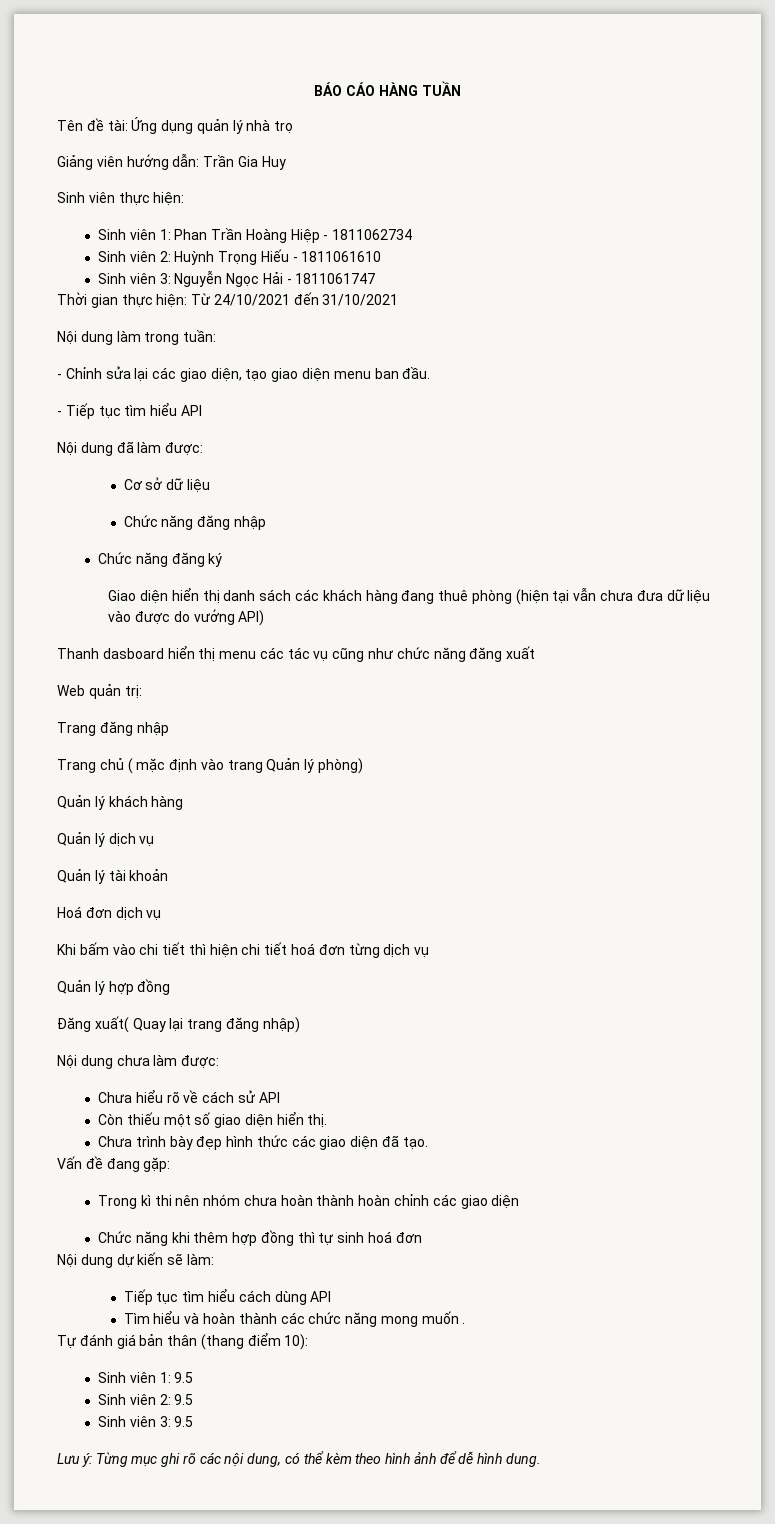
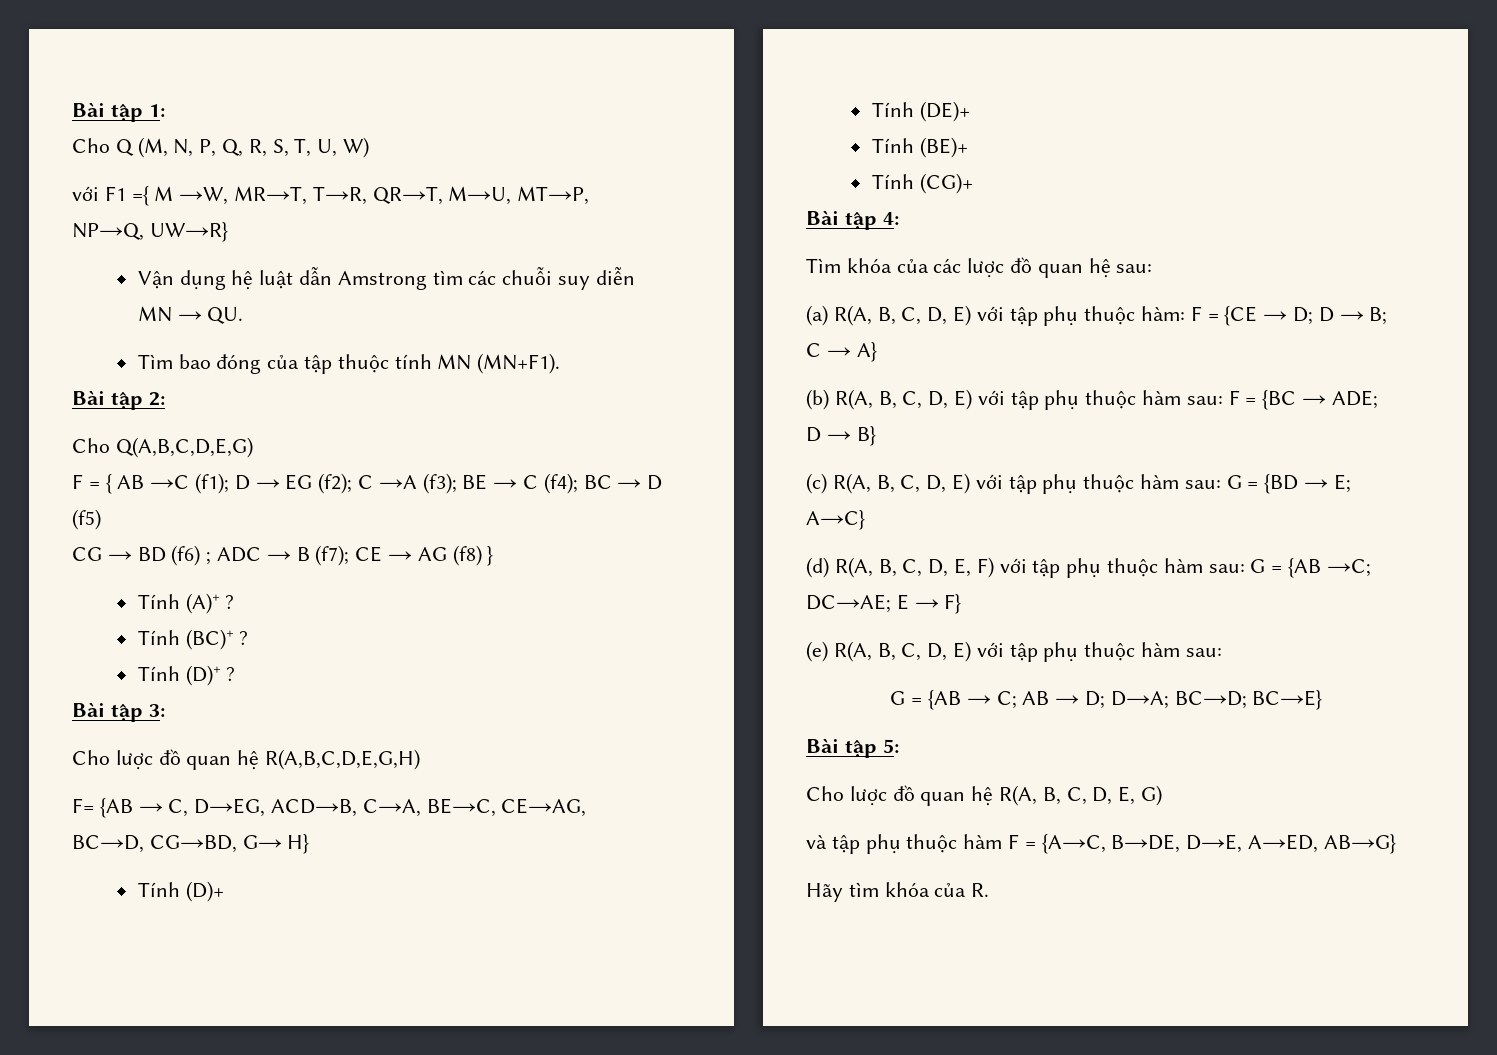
- BÁO CÁO HÀNG TUẦN
- Tên đề tài: Ứng dụng quản lý nhà trọ
- Giảng viên hướng dẫn: Trần Gia Huy
- Sinh viên thực hiện:
- Sinh viên 1: Phan Trần Hoàng Hiệp - 1811062734
- Sinh viên 2: Huỳnh Trọng Hiếu - 1811061610
- Sinh viên 3: Nguyễn Ngọc Hải - 1811061747
- Thời gian thực hiện: Từ 24/10/2021 đến 31/10/2021
- Nội dung làm trong tuần:
- - Chỉnh sửa lại các giao diện, tạo giao diện menu ban đầu.
- - Tiếp tục tìm hiểu API
- Nội dung đã làm được:
- Cơ sở dữ liệu
- Chức năng đăng nhập
- Chức năng đăng ký
- Giao diện hiển thị danh sách các khách hàng đang thuê phòng (hiện tại vẫn chưa đưa dữ liệu vào được do vướng API)
- Thanh dasboard hiển thị menu các tác vụ cũng như chức năng đăng xuất
- Web quản trị:
- Trang đăng nhập
- Trang chủ ( mặc định vào trang Quản lý phòng)
- Quản lý khách hàng
- Quản lý dịch vụ
- Quản lý tài khoản
- Hoá đơn dịch vụ
- Khi bấm vào chi tiết thì hiện chi tiết hoá đơn từng dịch vụ
- Quản lý hợp đồng
- Đăng xuất( Quay lại trang đăng nhập)
- Nội dung chưa làm được:
- Chưa hiểu rõ về cách sử API
- Còn thiếu một số giao diện hiển thị.
- Chưa trình bày đẹp hình thức các giao diện đã tạo.
- Vấn đề đang gặp:
- Trong kì thi nên nhóm chưa hoàn thành hoàn chỉnh các giao diện
- Chức năng khi thêm hợp đồng thì tự sinh hoá đơn
- Nội dung dự kiến sẽ làm:
- Tiếp tục tìm hiểu cách dùng API
- Tìm hiểu và hoàn thành các chức năng mong muốn .
- Tự đánh giá bản thân (thang điểm 10):
- Sinh viên 1: 9.5
- Sinh viên 2: 9.5
- Sinh viên 3: 9.5
- Lưu ý: Từng mục ghi rõ các nội dung, có thể kèm theo hình ảnh để dễ hình dung.
+ Bài tập 1:
+ Cho Q (M, N, P, Q, R, S, T, U, W)
+ với F1 ={ M →W, MR→T, T→R, QR→T, M→U, MT→P, NP→Q, UW→R}
+ Vận dụng hệ luật dẫn Amstrong tìm các chuỗi suy diễn MN → QU.
+ Tìm bao đóng của tập thuộc tính MN (MN+F1).
+ Bài tập 2:
+ Cho Q(A,B,C,D,E,G)
+ F = { AB →C (f1); D → EG (f2); C →A (f3); BE → C (f4); BC → D (f5)
+ CG → BD (f6) ; ADC → B (f7); CE → AG (f8) }
+ Tính (A)+ ?
+ Tính (BC)+ ?
+ Tính (D)+ ?
+ Bài tập 3:
+ Cho lược đồ quan hệ R(A,B,C,D,E,G,H)
+ F= {AB → C, D→EG, ACD→B, C→A, BE→C, CE→AG, BC→D, CG→BD, G→ H}
+ Tính (D)+
+ Tính (DE)+
+ Tính (BE)+
+ Tính (CG)+
+ Bài tập 4:
+ Tìm khóa của các lược đồ quan hệ sau:
+ (a) R(A, B, C, D, E) với tập phụ thuộc hàm: F = {CE → D; D → B; C → A}
+ (b) R(A, B, C, D, E) với tập phụ thuộc hàm sau: F = {BC → ADE; D → B}
+ (c) R(A, B, C, D, E) với tập phụ thuộc hàm sau: G = {BD → E; A→C}
+ (d) R(A, B, C, D, E, F) với tập phụ thuộc hàm sau: G = {AB →C; DC→AE; E → F}
+ (e) R(A, B, C, D, E) với tập phụ thuộc hàm sau:
+ G = {AB → C; AB → D; D→A; BC→D; BC→E}
+ Bài tập 5:
+ Cho lược đồ quan hệ R(A, B, C, D, E, G)
+ và tập phụ thuộc hàm F = {A→C, B→DE, D→E, A→ED, AB→G}
+ Hãy tìm khóa của R.

